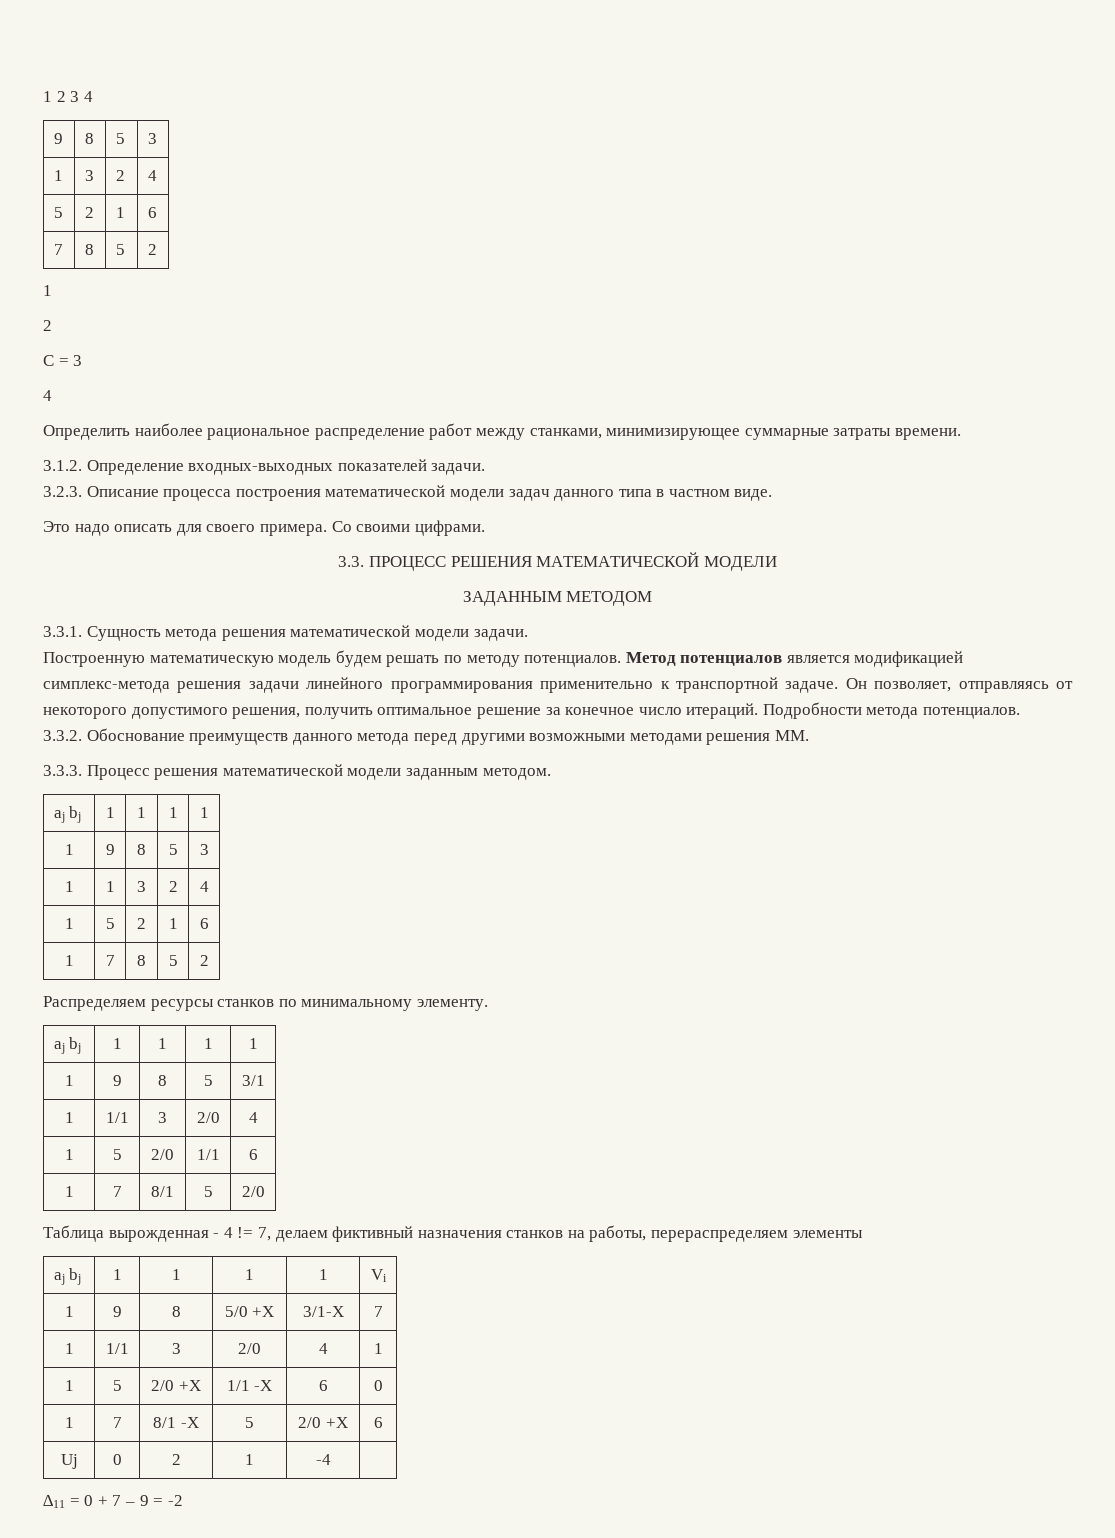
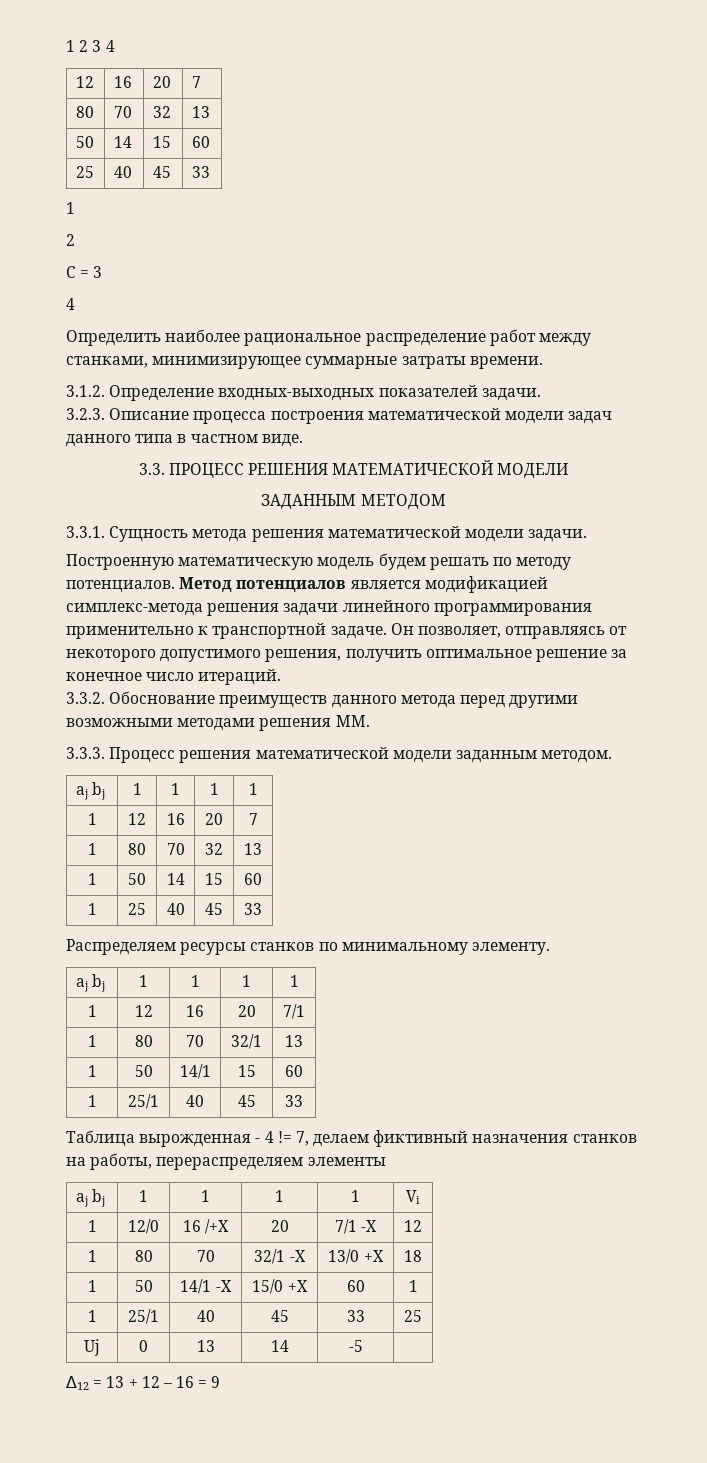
  1 2 3 4
- 9 | 8 | 5 | 3
- 1 | 3 | 2 | 4
- 5 | 2 | 1 | 6
- 7 | 8 | 5 | 2
+ 12 | 16 | 20 | 7
+ 80 | 70 | 32 | 13
+ 50 | 14 | 15 | 60
+ 25 | 40 | 45 | 33
- Это надо описать для своего примера. Со своими цифрами.
- Подробности метода потенциалов.
- 1 | 9 | 8 | 5 | 3
- 1 | 1 | 3 | 2 | 4
- 1 | 5 | 2 | 1 | 6
- 1 | 7 | 8 | 5 | 2
+ 1 | 12 | 16 | 20 | 7
+ 1 | 80 | 70 | 32 | 13
+ 1 | 50 | 14 | 15 | 60
+ 1 | 25 | 40 | 45 | 33
- 1 | 9 | 8 | 5 | 3/1
- 1 | 1/1 | 3 | 2/0 | 4
- 1 | 5 | 2/0 | 1/1 | 6
- 1 | 7 | 8/1 | 5 | 2/0
+ 1 | 12 | 16 | 20 | 7/1
+ 1 | 80 | 70 | 32/1 | 13
+ 1 | 50 | 14/1 | 15 | 60
+ 1 | 25/1 | 40 | 45 | 33
- 1 | 9 | 8 | 5/0 +X | 3/1-X | 7
- 1 | 1/1 | 3 | 2/0 | 4 | 1
- 1 | 5 | 2/0 +X | 1/1 -X | 6 | 0
- 1 | 7 | 8/1 -X | 5 | 2/0 +X | 6
- Uj | 0 | 2 | 1 | -4 |
- ∆11 = 0 + 7 – 9 = -2
+ 1 | 12/0 | 16 /+X | 20 | 7/1 -X | 12
+ 1 | 80 | 70 | 32/1 -X | 13/0 +X | 18
+ 1 | 50 | 14/1 -X | 15/0 +X | 60 | 1
+ 1 | 25/1 | 40 | 45 | 33 | 25
+ Uj | 0 | 13 | 14 | -5 |
+ ∆12 = 13 + 12 – 16 = 9

